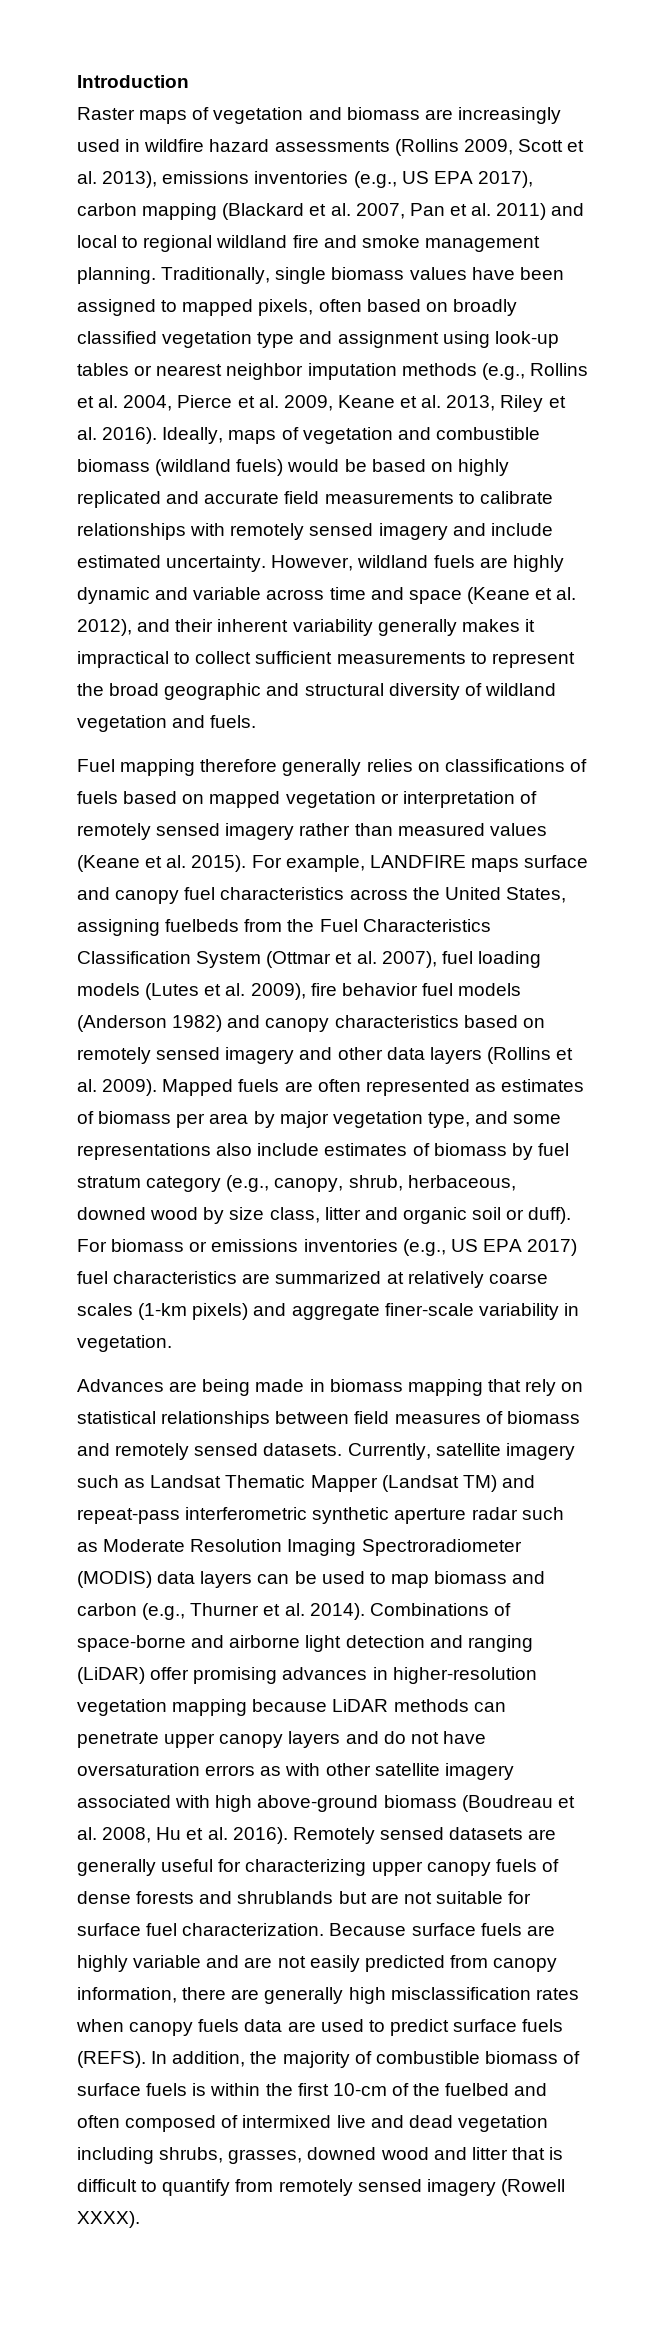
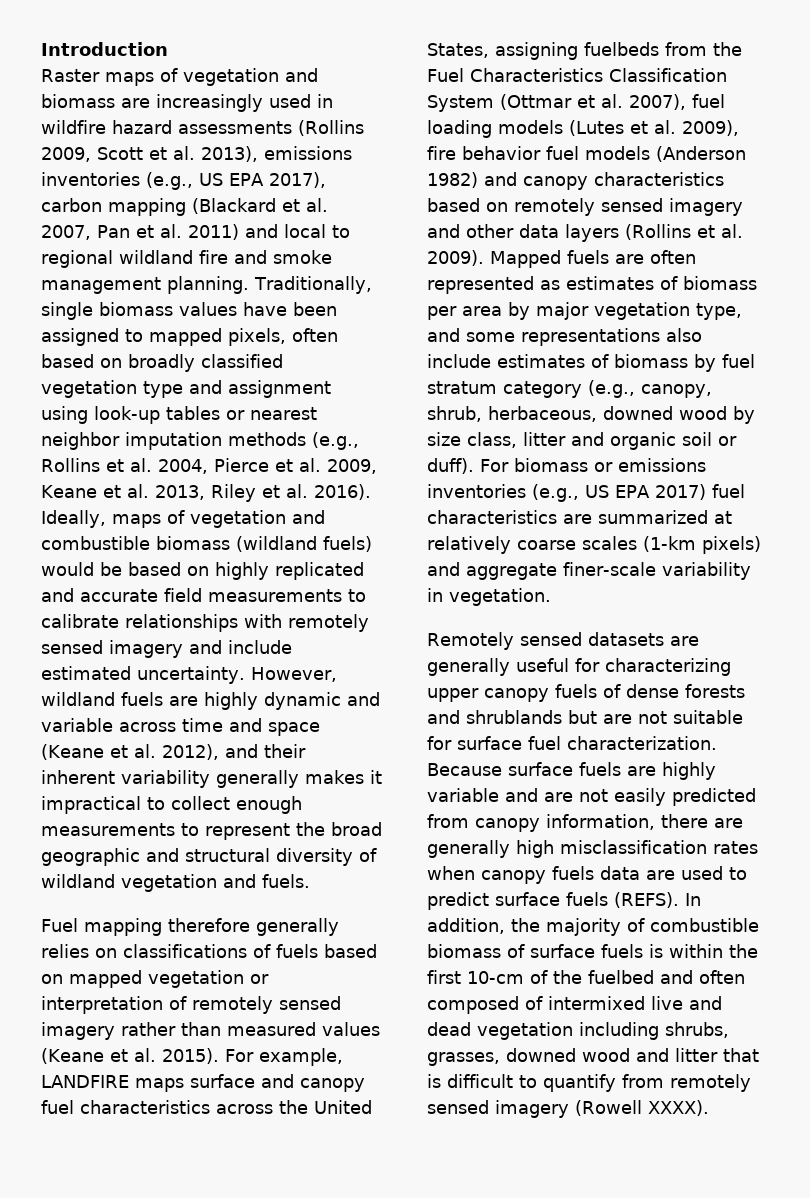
- However, wildland fuels are highly dynamic and variable across time and space (Keane et al. 2012), and their inherent variability generally makes it impractical to collect sufficient measurements to represent the broad geographic and structural diversity of wildland vegetation and fuels.
+ However, wildland fuels are highly dynamic and variable across time and space (Keane et al. 2012), and their inherent variability generally makes it impractical to collect enough measurements to represent the broad geographic and structural diversity of wildland vegetation and fuels.
- Advances are being made in biomass mapping that rely on statistical relationships between field measures of biomass and remotely sensed datasets. Currently, satellite imagery such as Landsat Thematic Mapper (Landsat TM) and repeat-pass interferometric synthetic aperture radar such as Moderate Resolution Imaging Spectroradiometer (MODIS) data layers can be used to map biomass and carbon (e.g., Thurner et al. 2014). Combinations of space-borne and airborne light detection and ranging (LiDAR) offer promising advances in higher-resolution vegetation mapping because LiDAR methods can penetrate upper canopy layers and do not have oversaturation errors as with other satellite imagery associated with high above-ground biomass (Boudreau et al. 2008, Hu et al. 2016).

